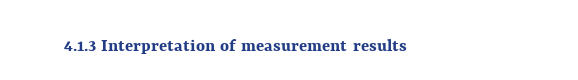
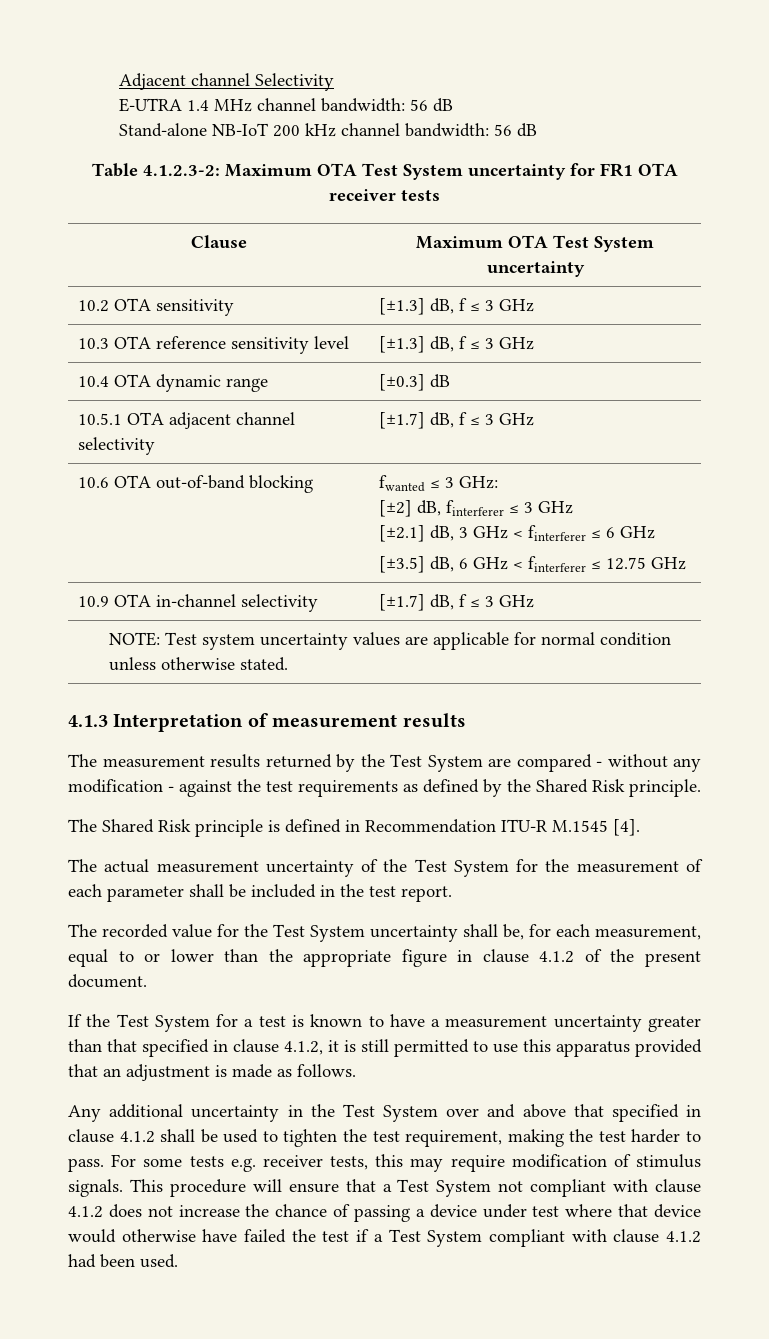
+ Adjacent channel Selectivity
+ E-UTRA 1.4 MHz channel bandwidth: 56 dB
+ Stand-alone NB-IoT 200 kHz channel bandwidth: 56 dB
+ Table 4.1.2.3-2: Maximum OTA Test System uncertainty for FR1 OTA receiver tests
+ Clause | Maximum OTA Test System uncertainty
+ 10.2 OTA sensitivity | [±1.3] dB, f ≤ 3 GHz
+ 10.3 OTA reference sensitivity level | [±1.3] dB, f ≤ 3 GHz
+ 10.4 OTA dynamic range | [±0.3] dB
+ 10.5.1 OTA adjacent channel selectivity | [±1.7] dB, f ≤ 3 GHz
+ 10.6 OTA out-of-band blocking | fwanted ≤ 3 GHz:
+ [±2] dB, finterferer ≤ 3 GHz
+ [±2.1] dB, 3 GHz < finterferer ≤ 6 GHz
+ [±3.5] dB, 6 GHz < finterferer ≤ 12.75 GHz
+ 10.9 OTA in-channel selectivity | [±1.7] dB, f ≤ 3 GHz
+ NOTE: Test system uncertainty values are applicable for normal condition unless otherwise stated.
+ The measurement results returned by the Test System are compared - without any modification - against the test requirements as defined by the Shared Risk principle.
+ The Shared Risk principle is defined in Recommendation ITU-R M.1545 [4].
+ The actual measurement uncertainty of the Test System for the measurement of each parameter shall be included in the test report.
+ The recorded value for the Test System uncertainty shall be, for each measurement, equal to or lower than the appropriate figure in clause 4.1.2 of the present document.
+ If the Test System for a test is known to have a measurement uncertainty greater than that specified in clause 4.1.2, it is still permitted to use this apparatus provided that an adjustment is made as follows.
+ Any additional uncertainty in the Test System over and above that specified in clause 4.1.2 shall be used to tighten the test requirement, making the test harder to pass. For some tests e.g. receiver tests, this may require modification of stimulus signals. This procedure will ensure that a Test System not compliant with clause 4.1.2 does not increase the chance of passing a device under test where that device would otherwise have failed the test if a Test System compliant with clause 4.1.2 had been used.

